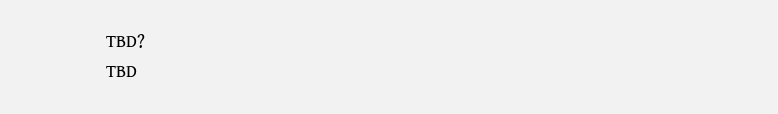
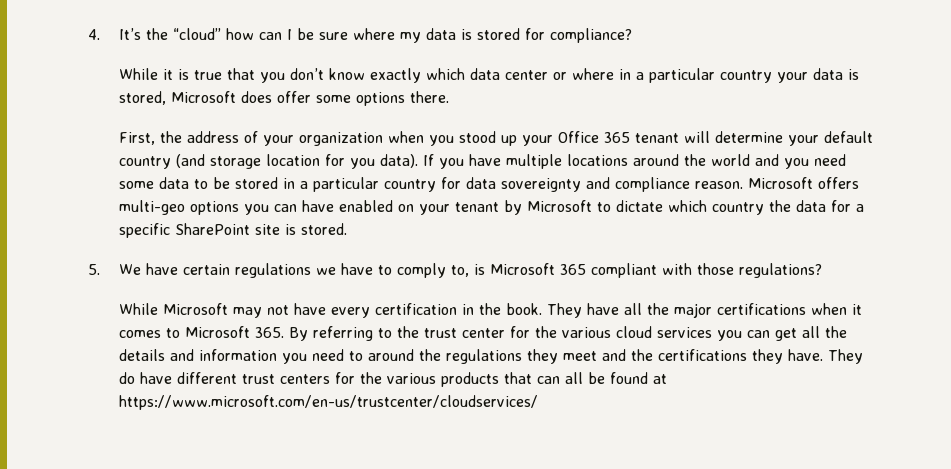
- TBD?
- TBD
+ 4. It’s the “cloud” how can I be sure where my data is stored for compliance?
+ While it is true that you don’t know exactly which data center or where in a particular country your data is stored, Microsoft does offer some options there.
+ First, the address of your organization when you stood up your Office 365 tenant will determine your default country (and storage location for you data). If you have multiple locations around the world and you need some data to be stored in a particular country for data sovereignty and compliance reason. Microsoft offers multi-geo options you can have enabled on your tenant by Microsoft to dictate which country the data for a specific SharePoint site is stored.
+ 5. We have certain regulations we have to comply to, is Microsoft 365 compliant with those regulations?
+ While Microsoft may not have every certification in the book. They have all the major certifications when it comes to Microsoft 365. By referring to the trust center for the various cloud services you can get all the details and information you need to around the regulations they meet and the certifications they have. They do have different trust centers for the various products that can all be found at https://www.microsoft.com/en-us/trustcenter/cloudservices/

